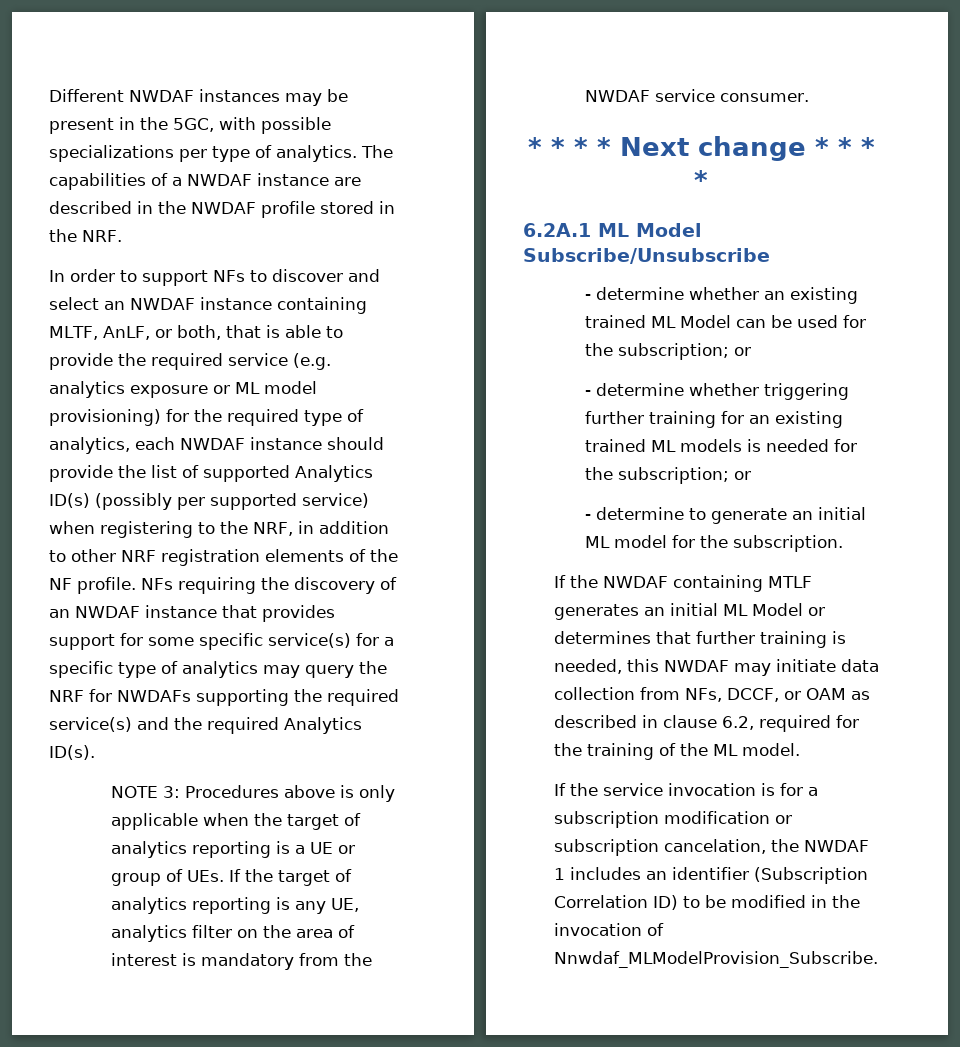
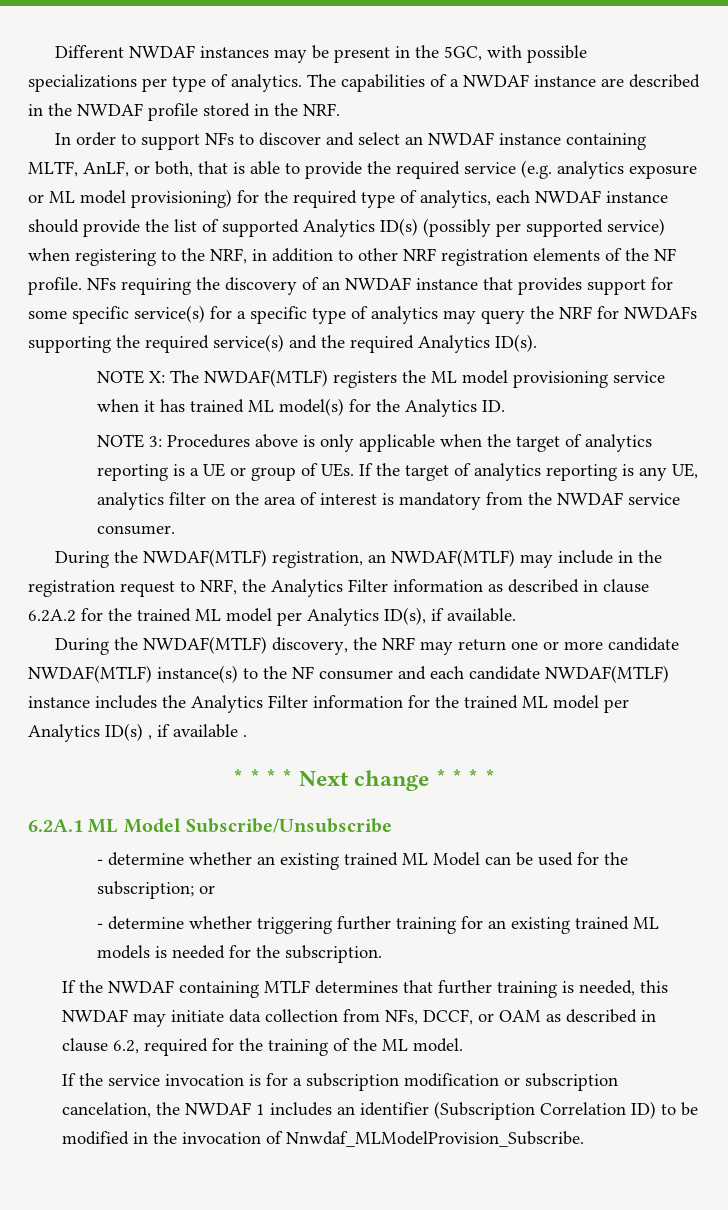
+ NOTE X: The NWDAF(MTLF) registers the ML model provisioning service when it has trained ML model(s) for the Analytics ID.
+ During the NWDAF(MTLF) registration, an NWDAF(MTLF) may include in the registration request to NRF, the Analytics Filter information as described in clause 6.2A.2 for the trained ML model per Analytics ID(s), if available.
+ During the NWDAF(MTLF) discovery, the NRF may return one or more candidate NWDAF(MTLF) instance(s) to the NF consumer and each candidate NWDAF(MTLF) instance includes the Analytics Filter information for the trained ML model per Analytics ID(s) , if available .
- - determine whether triggering further training for an existing trained ML models is needed for the subscription; or
- - determine to generate an initial ML model for the subscription.
+ - determine whether triggering further training for an existing trained ML models is needed for the subscription.
- If the NWDAF containing MTLF generates an initial ML Model or determines that further training is needed, this NWDAF may initiate data collection from NFs, DCCF, or OAM as described in clause 6.2, required for the training of the ML model.
+ If the NWDAF containing MTLF determines that further training is needed, this NWDAF may initiate data collection from NFs, DCCF, or OAM as described in clause 6.2, required for the training of the ML model.

